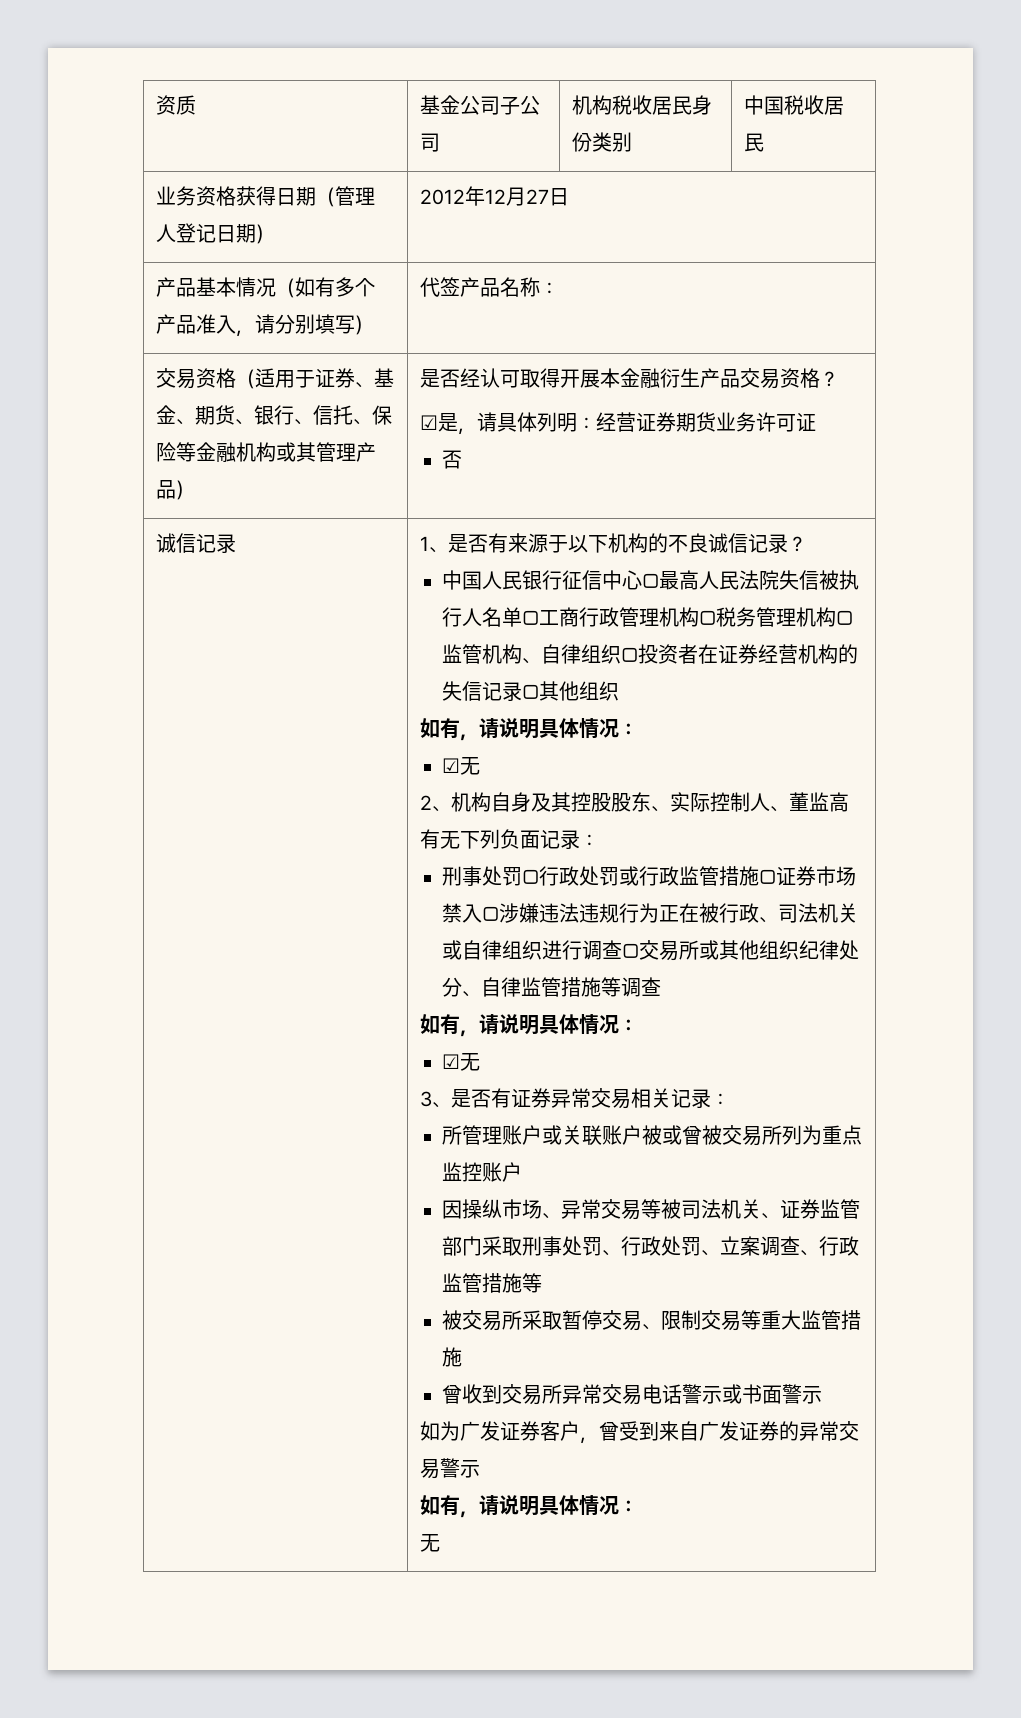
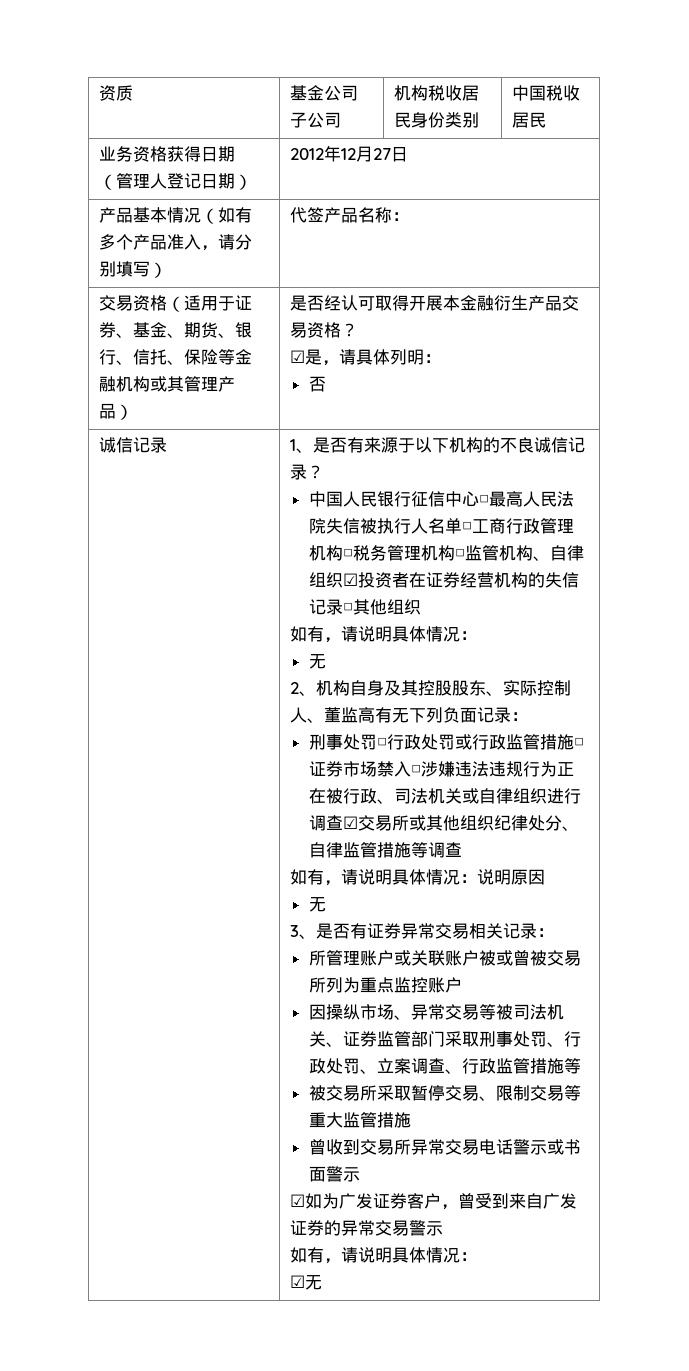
  交易资格（适用于证券、基金、期货、银行、信托、保险等金融机构或其管理产品） | 是否经认可取得开展本金融衍生产品交易资格？
- ☑是，请具体列明：经营证券期货业务许可证
+ ☑是，请具体列明：
- 中国人民银行征信中心□最高人民法院失信被执行人名单□工商行政管理机构□税务管理机构□监管机构、自律组织□投资者在证券经营机构的失信记录□其他组织
+ 中国人民银行征信中心□最高人民法院失信被执行人名单□工商行政管理机构□税务管理机构□监管机构、自律组织☑投资者在证券经营机构的失信记录□其他组织
  如有，请说明具体情况：
- ☑无
+ 无
- 刑事处罚□行政处罚或行政监管措施□证券市场禁入□涉嫌违法违规行为正在被行政、司法机关或自律组织进行调查□交易所或其他组织纪律处分、自律监管措施等调查
- 如有，请说明具体情况：
- ☑无
+ 刑事处罚□行政处罚或行政监管措施□证券市场禁入□涉嫌违法违规行为正在被行政、司法机关或自律组织进行调查☑交易所或其他组织纪律处分、自律监管措施等调查
+ 如有，请说明具体情况：说明原因
+ 无
- 如为广发证券客户，曾受到来自广发证券的异常交易警示
+ ☑如为广发证券客户，曾受到来自广发证券的异常交易警示
  如有，请说明具体情况：
- 无
+ ☑无

